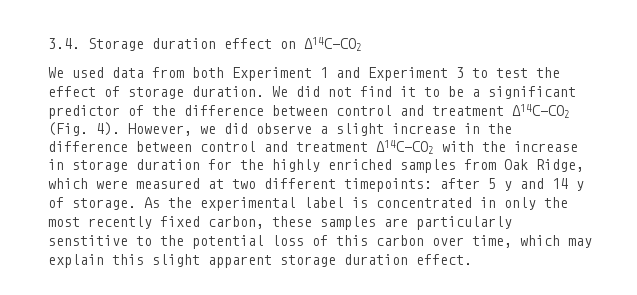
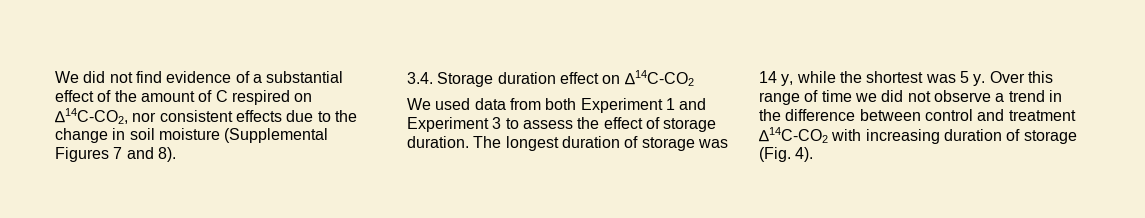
+ We did not find evidence of a substantial effect of the amount of C respired on ∆14C-CO2, nor consistent effects due to the change in soil moisture (Supplemental Figures 7 and 8).
- We used data from both Experiment 1 and Experiment 3 to test the effect of storage duration.
+ We used data from both Experiment 1 and Experiment 3 to assess the effect of storage duration.
- We did not find it to be a significant predictor of the difference between control and treatment ∆14C-CO2 (Fig. 4). However, we did observe a slight increase in the difference between control and treatment ∆14C-CO2 with the increase in storage duration for the highly enriched samples from Oak Ridge, which were measured at two different timepoints: after 5 y and 14 y of storage. As the experimental label is concentrated in only the most recently fixed carbon, these samples are particularly senstitive to the potential loss of this carbon over time, which may explain this slight apparent storage duration effect.
+ The longest duration of storage was 14 y, while the shortest was 5 y. Over this range of time we did not observe a trend in the difference between control and treatment ∆14C-CO2 with increasing duration of storage (Fig. 4).

